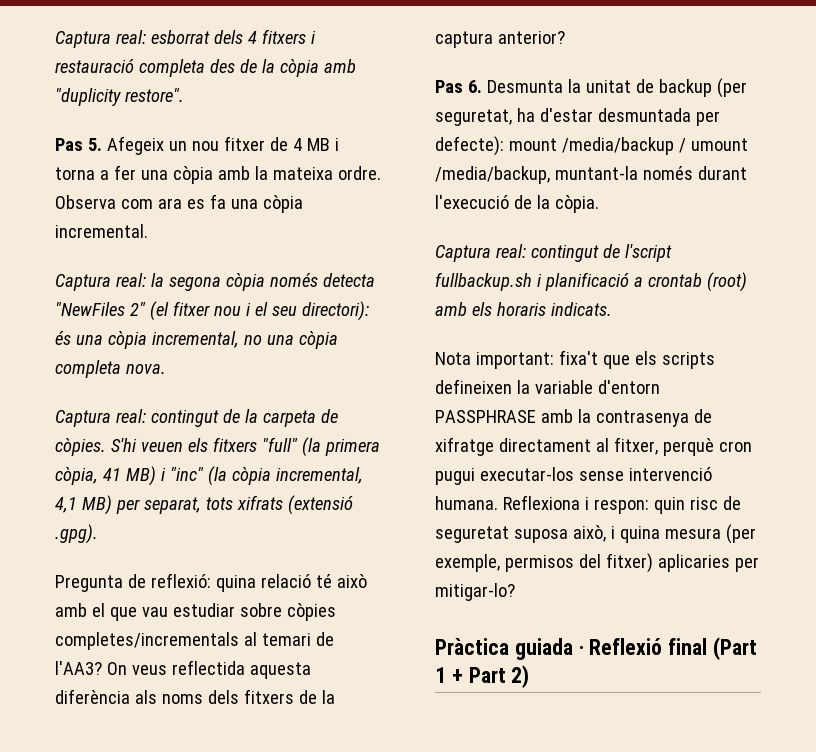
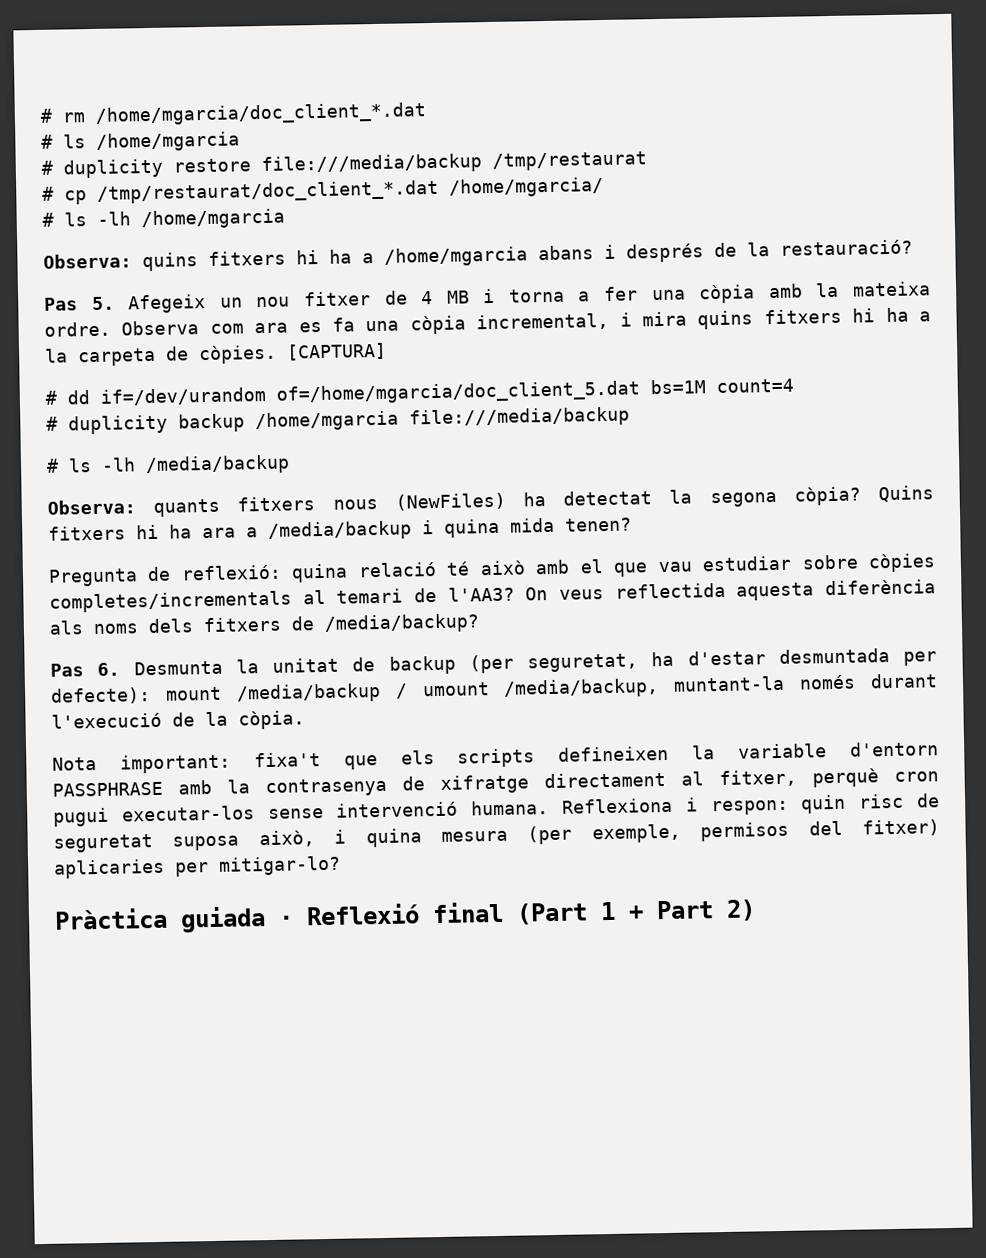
- Captura real: esborrat dels 4 fitxers i restauració completa des de la còpia amb "duplicity restore".
+ # rm /home/mgarcia/doc_client_*.dat
+ # ls /home/mgarcia
+ # duplicity restore file:///media/backup /tmp/restaurat
+ # cp /tmp/restaurat/doc_client_*.dat /home/mgarcia/
+ # ls -lh /home/mgarcia
+ Observa: quins fitxers hi ha a /home/mgarcia abans i després de la restauració?
- Observa com ara es fa una còpia incremental.
- Captura real: la segona còpia només detecta "NewFiles 2" (el fitxer nou i el seu directori): és una còpia incremental, no una còpia completa nova.
- Captura real: contingut de la carpeta de còpies. S'hi veuen els fitxers "full" (la primera còpia, 41 MB) i "inc" (la còpia incremental, 4,1 MB) per separat, tots xifrats (extensió .gpg).
+ Observa com ara es fa una còpia incremental, i mira quins fitxers hi ha a la carpeta de còpies. [CAPTURA]
+ # dd if=/dev/urandom of=/home/mgarcia/doc_client_5.dat bs=1M count=4
+ # duplicity backup /home/mgarcia file:///media/backup
+ # ls -lh /media/backup
+ Observa: quants fitxers nous (NewFiles) ha detectat la segona còpia? Quins fitxers hi ha ara a /media/backup i quina mida tenen?
- On veus reflectida aquesta diferència als noms dels fitxers de la captura anterior?
+ On veus reflectida aquesta diferència als noms dels fitxers de /media/backup?
- Captura real: contingut de l'script fullbackup.sh i planificació a crontab (root) amb els horaris indicats.

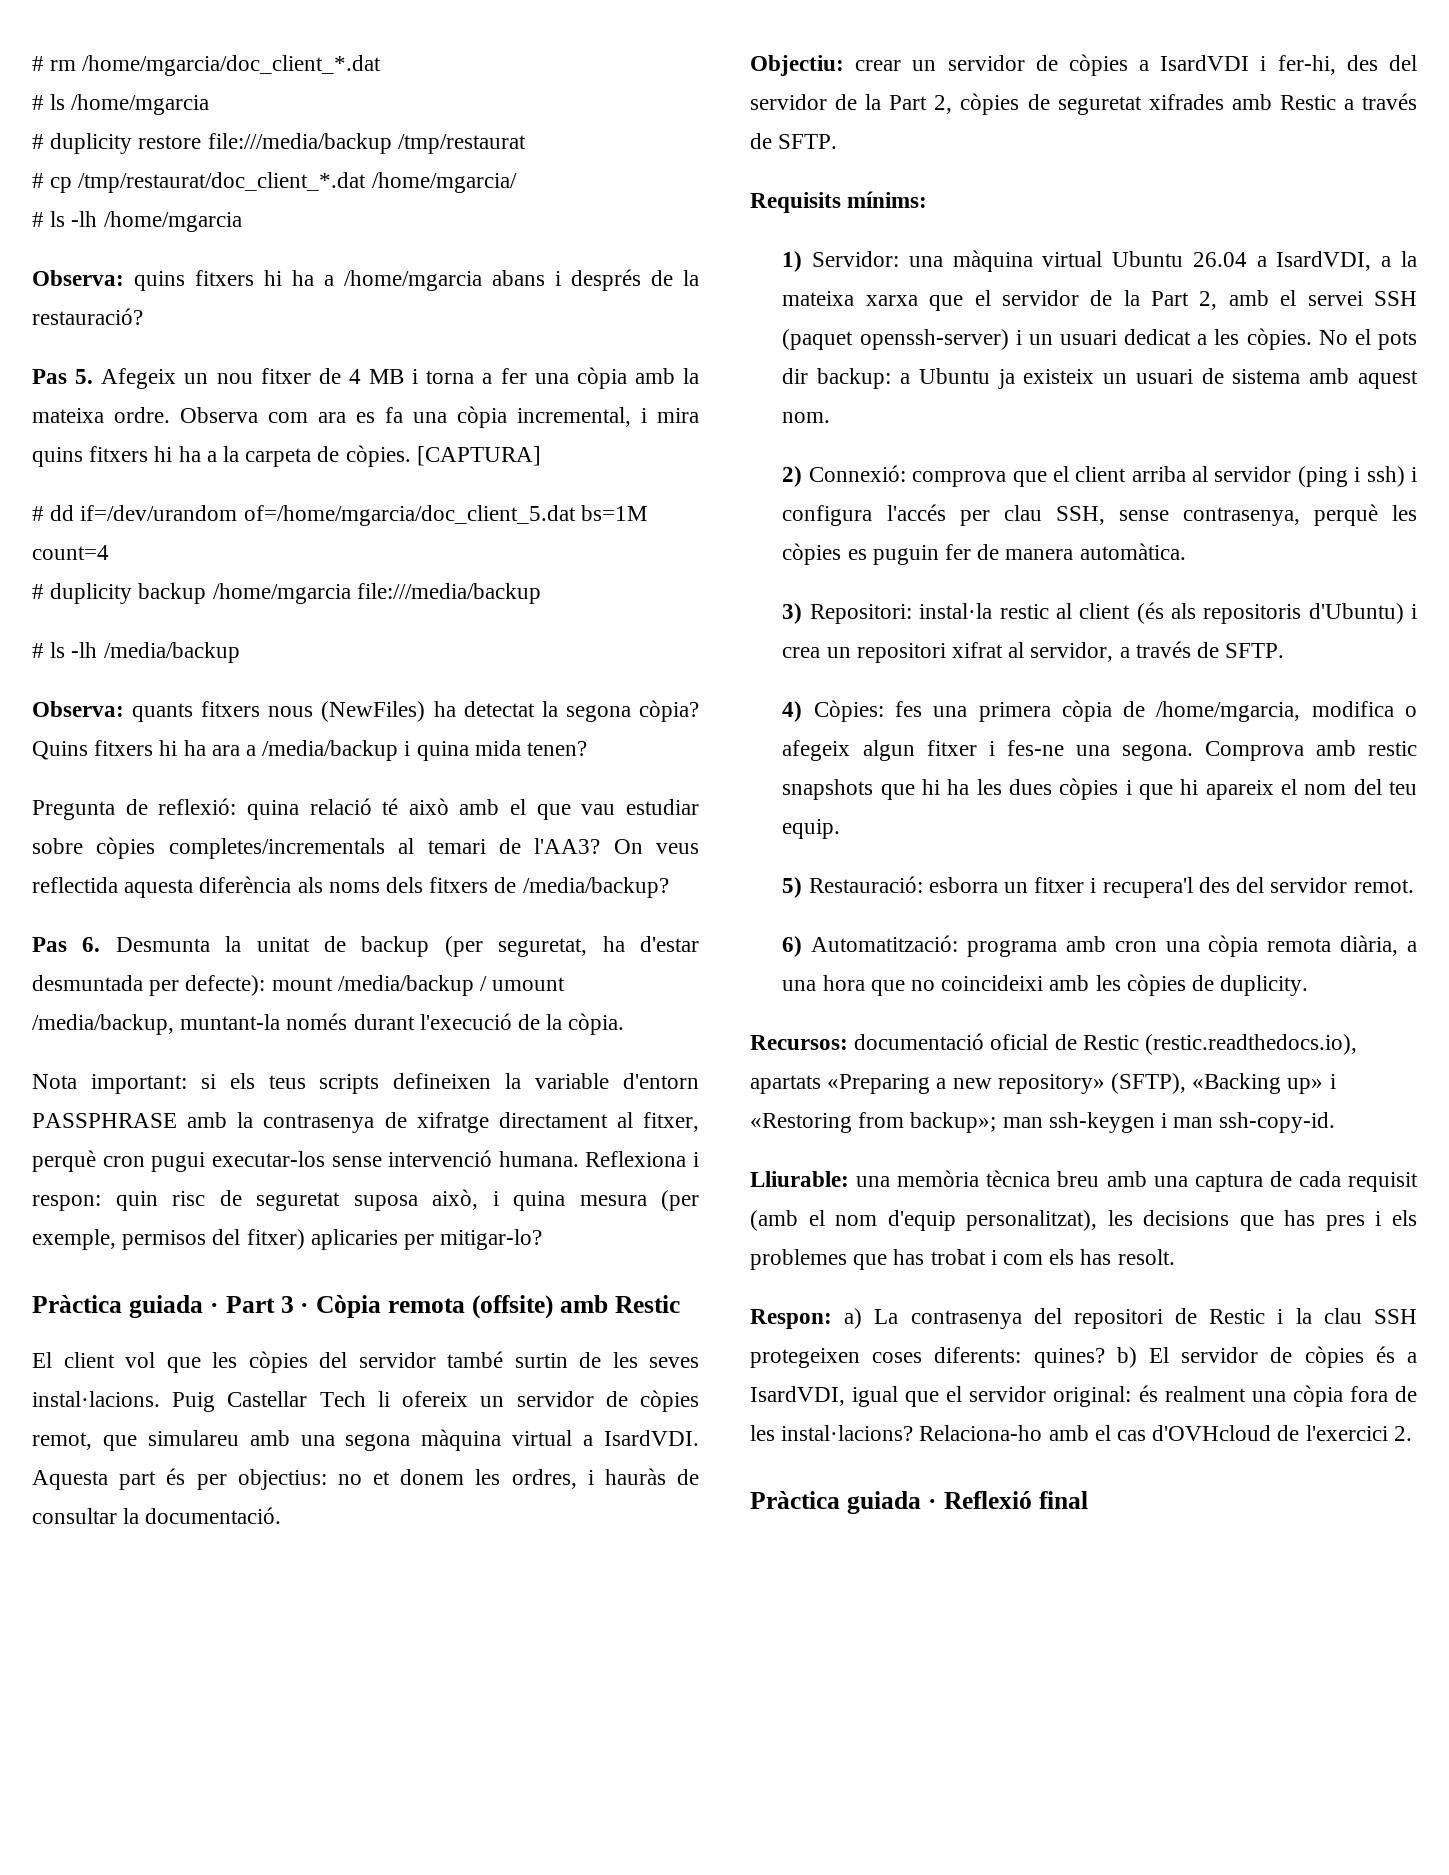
- Nota important: fixa't que els scripts defineixen la variable d'entorn PASSPHRASE amb la contrasenya de xifratge directament al fitxer, perquè cron pugui executar-los sense intervenció humana.
+ Nota important: si els teus scripts defineixen la variable d'entorn PASSPHRASE amb la contrasenya de xifratge directament al fitxer, perquè cron pugui executar-los sense intervenció humana.
+ Pràctica guiada · Part 3 · Còpia remota (offsite) amb Restic
+ El client vol que les còpies del servidor també surtin de les seves instal·lacions. Puig Castellar Tech li ofereix un servidor de còpies remot, que simulareu amb una segona màquina virtual a IsardVDI. Aquesta part és per objectius: no et donem les ordres, i hauràs de consultar la documentació.
+ Objectiu: crear un servidor de còpies a IsardVDI i fer-hi, des del servidor de la Part 2, còpies de seguretat xifrades amb Restic a través de SFTP.
+ Requisits mínims:
+ 1) Servidor: una màquina virtual Ubuntu 26.04 a IsardVDI, a la mateixa xarxa que el servidor de la Part 2, amb el servei SSH (paquet openssh-server) i un usuari dedicat a les còpies. No el pots dir backup: a Ubuntu ja existeix un usuari de sistema amb aquest nom.
+ 2) Connexió: comprova que el client arriba al servidor (ping i ssh) i configura l'accés per clau SSH, sense contrasenya, perquè les còpies es puguin fer de manera automàtica.
+ 3) Repositori: instal·la restic al client (és als repositoris d'Ubuntu) i crea un repositori xifrat al servidor, a través de SFTP.
+ 4) Còpies: fes una primera còpia de /home/mgarcia, modifica o afegeix algun fitxer i fes-ne una segona. Comprova amb restic snapshots que hi ha les dues còpies i que hi apareix el nom del teu equip.
+ 5) Restauració: esborra un fitxer i recupera'l des del servidor remot.
+ 6) Automatització: programa amb cron una còpia remota diària, a una hora que no coincideixi amb les còpies de duplicity.
+ Recursos: documentació oficial de Restic (restic.readthedocs.io), apartats «Preparing a new repository» (SFTP), «Backing up» i «Restoring from backup»; man ssh-keygen i man ssh-copy-id.
+ Lliurable: una memòria tècnica breu amb una captura de cada requisit (amb el nom d'equip personalitzat), les decisions que has pres i els problemes que has trobat i com els has resolt.
+ Respon: a) La contrasenya del repositori de Restic i la clau SSH protegeixen coses diferents: quines? b) El servidor de còpies és a IsardVDI, igual que el servidor original: és realment una còpia fora de les instal·lacions? Relaciona-ho amb el cas d'OVHcloud de l'exercici 2.
- Pràctica guiada · Reflexió final (Part 1 + Part 2)
+ Pràctica guiada · Reflexió final

